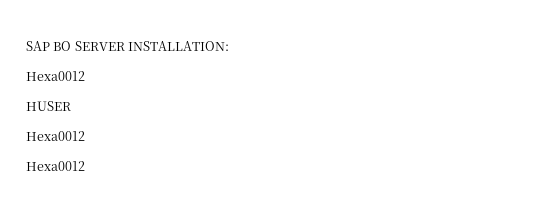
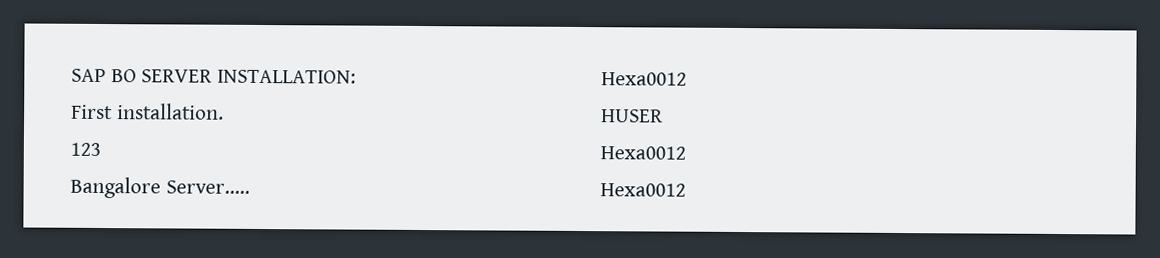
+ First installation.
+ 123
+ Bangalore Server…..

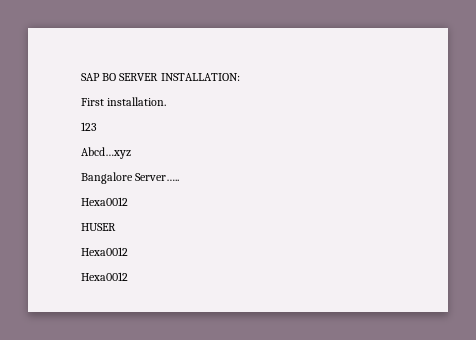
+ Abcd…xyz

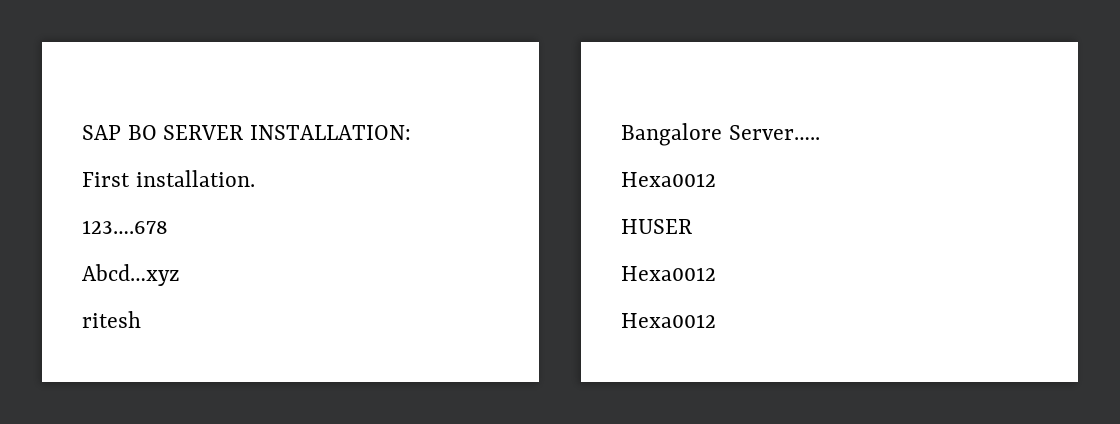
- 123
+ 123….678
+ ritesh

